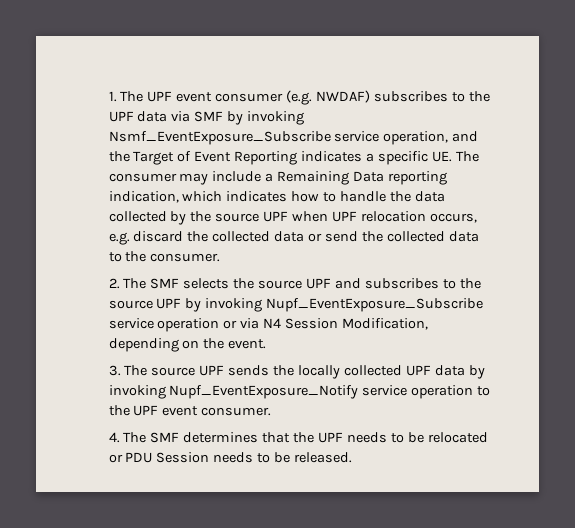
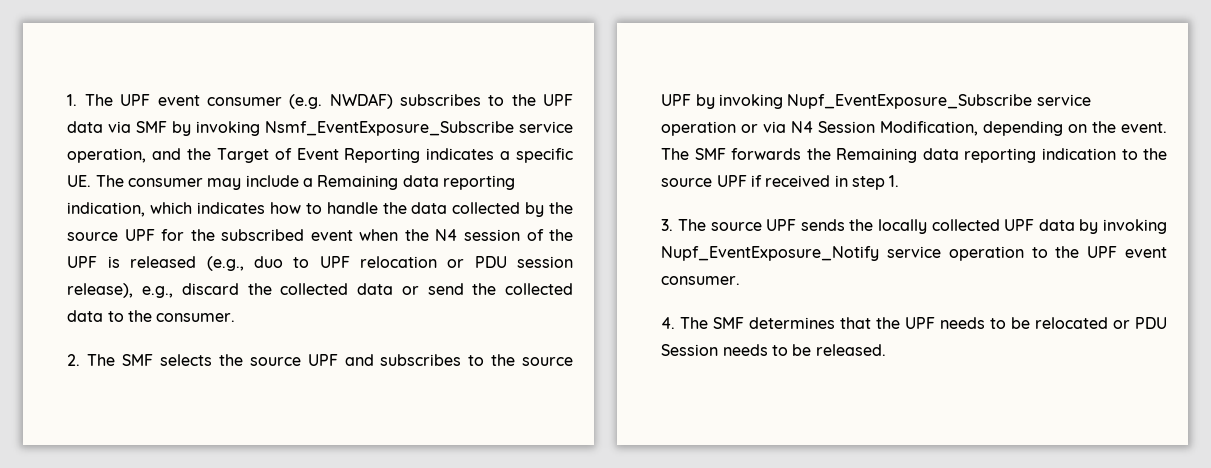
- 1. The UPF event consumer (e.g. NWDAF) subscribes to the UPF data via SMF by invoking Nsmf_EventExposure_Subscribe service operation, and the Target of Event Reporting indicates a specific UE. The consumer may include a Remaining Data reporting indication, which indicates how to handle the data collected by the source UPF when UPF relocation occurs, e.g. discard the collected data or send the collected data to the consumer.
+ 1. The UPF event consumer (e.g. NWDAF) subscribes to the UPF data via SMF by invoking Nsmf_EventExposure_Subscribe service operation, and the Target of Event Reporting indicates a specific UE. The consumer may include a Remaining data reporting indication, which indicates how to handle the data collected by the source UPF for the subscribed event when the N4 session of the UPF is released (e.g., duo to UPF relocation or PDU session release), e.g., discard the collected data or send the collected data to the consumer.
+ The SMF forwards the Remaining data reporting indication to the source UPF if received in step 1.

